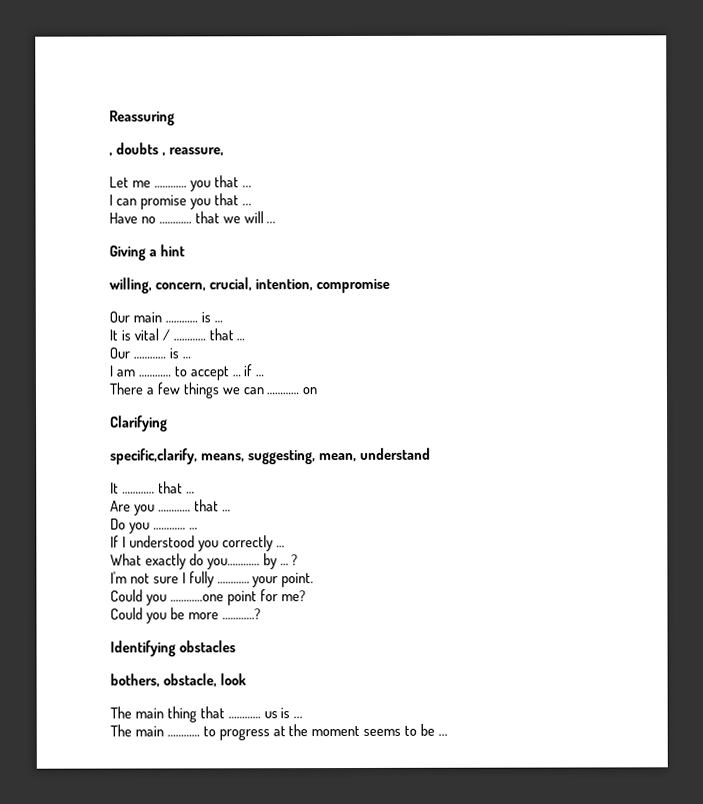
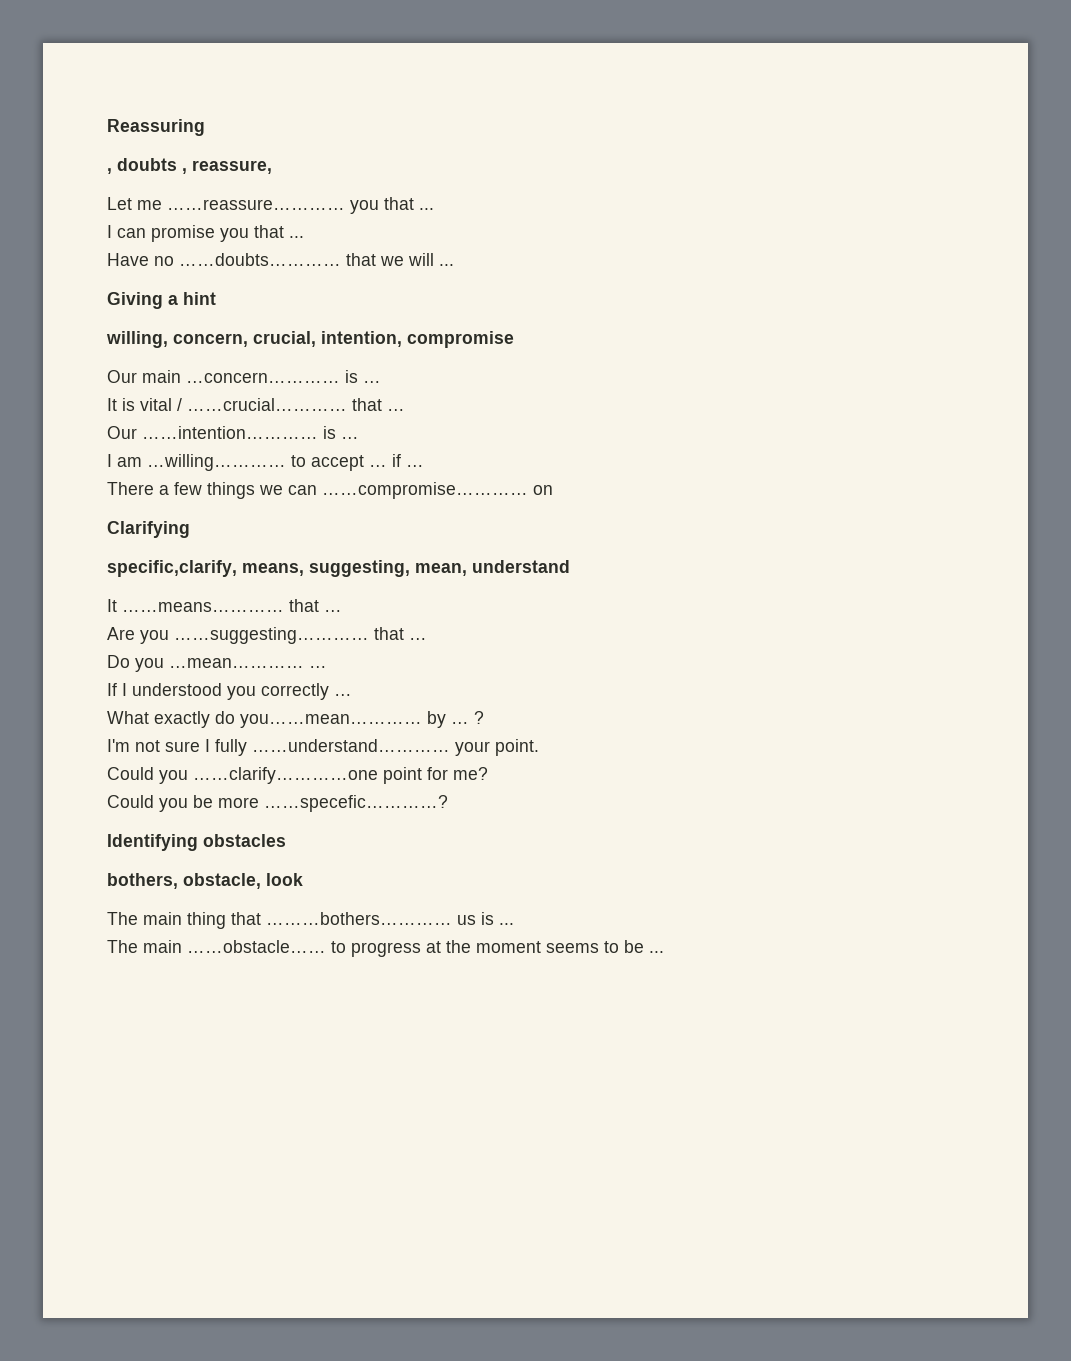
- Let me ………… you that ...
+ Let me ……reassure………… you that ...
- Have no ………… that we will ...
+ Have no ……doubts………… that we will ...
- Our main ………… is …
+ Our main …concern………… is …
- It is vital / ………… that …
+ It is vital / ……crucial………… that …
- Our ………… is …
+ Our ……intention………… is …
- I am ………… to accept … if …
+ I am …willing………… to accept … if …
- There a few things we can ………… on
+ There a few things we can ……compromise………… on
- It ………… that …
+ It ……means………… that …
- Are you ………… that …
+ Are you ……suggesting………… that …
- Do you …………
+ Do you …mean…………
- What exactly do you………… by …
+ What exactly do you……mean………… by …
- I'm not sure I fully ………… your point.
+ I'm not sure I fully ……understand………… your point.
- Could you …………one point for me?
+ Could you ……clarify…………one point for me?
- Could you be more …………?
+ Could you be more ……specefic…………?
- The main thing that ………… us is ...
+ The main thing that ………bothers………… us is ...
- The main ………… to progress at the moment seems to be ...
+ The main ……obstacle…… to progress at the moment seems to be ...

